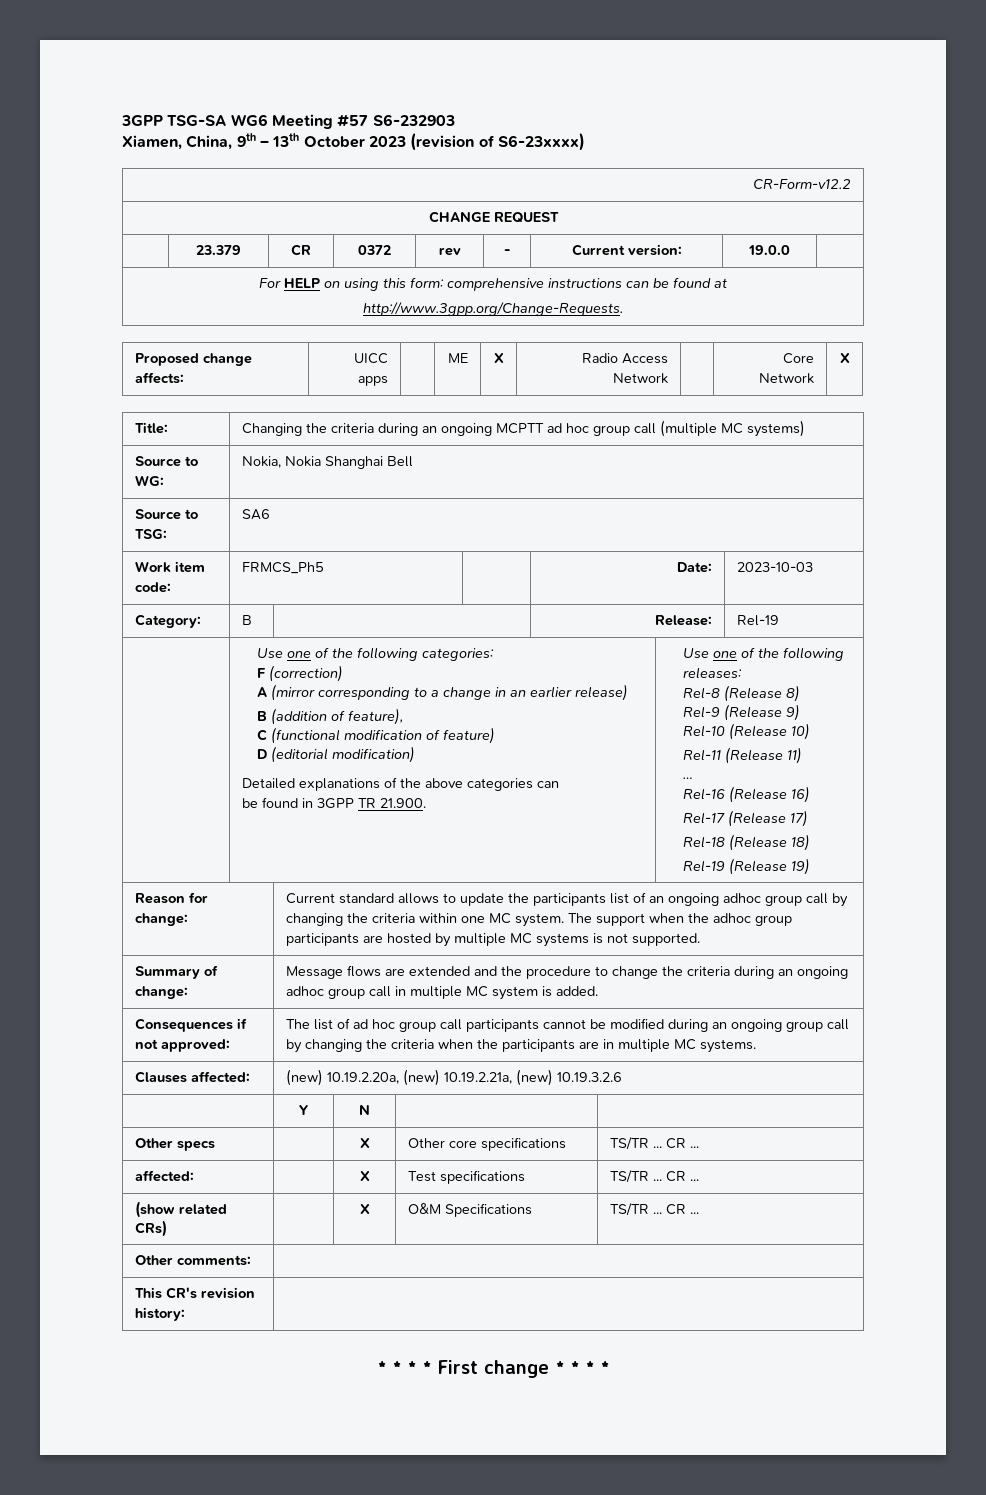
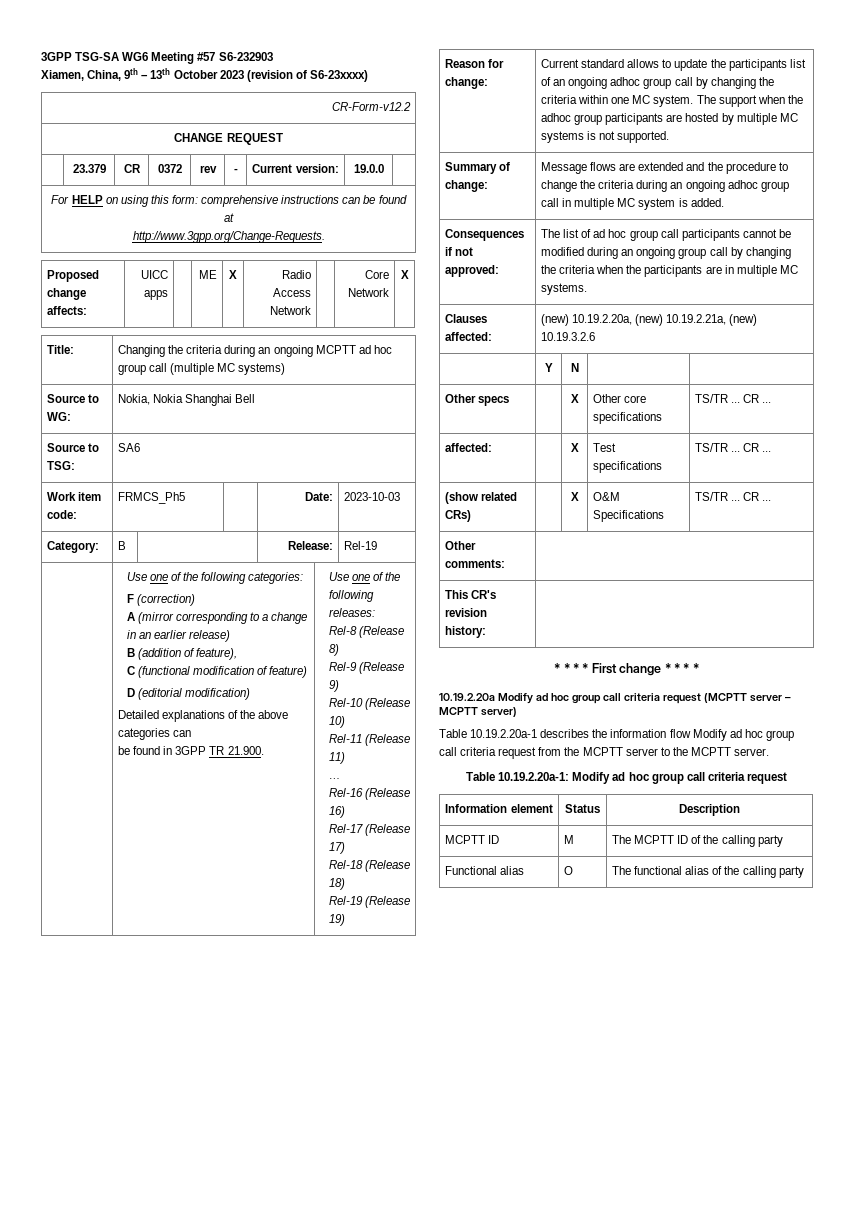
+ 10.19.2.20a Modify ad hoc group call criteria request (MCPTT server – MCPTT server)
+ Table 10.19.2.20a-1 describes the information flow Modify ad hoc group call criteria request from the MCPTT server to the MCPTT server.
+ Table 10.19.2.20a-1: Modify ad hoc group call criteria request
+ Information element | Status | Description
+ MCPTT ID | M | The MCPTT ID of the calling party
+ Functional alias | O | The functional alias of the calling party

